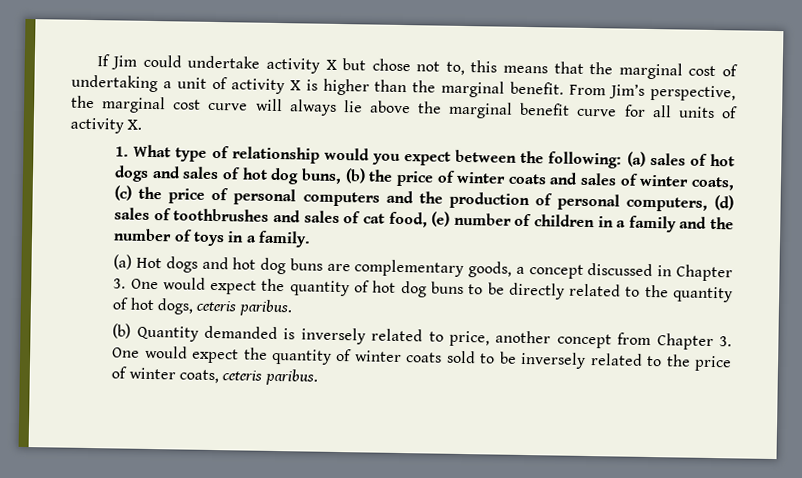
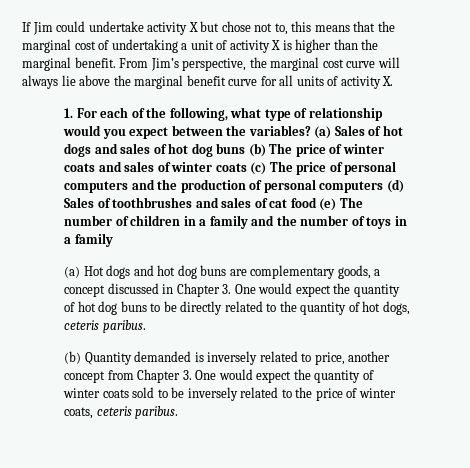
- 1. What type of relationship would you expect between the following: (a) sales of hot dogs and sales of hot dog buns, (b) the price of winter coats and sales of winter coats, (c) the price of personal computers and the production of personal computers, (d) sales of toothbrushes and sales of cat food, (e) number of children in a family and the number of toys in a family.
+ 1. For each of the following, what type of relationship would you expect between the variables? (a) Sales of hot dogs and sales of hot dog buns (b) The price of winter coats and sales of winter coats (c) The price of personal computers and the production of personal computers (d) Sales of toothbrushes and sales of cat food (e) The number of children in a family and the number of toys in a family

